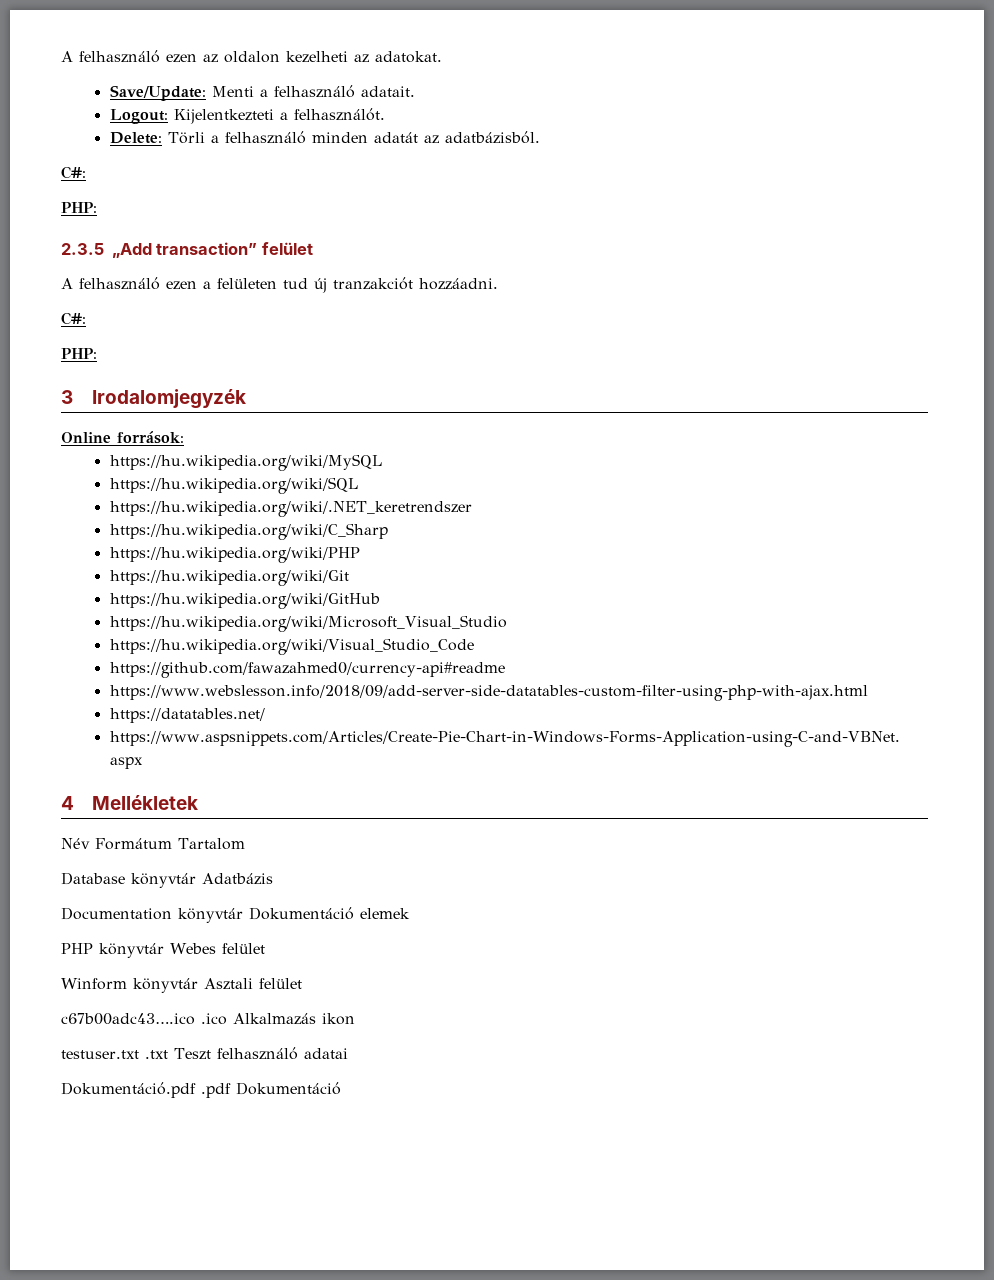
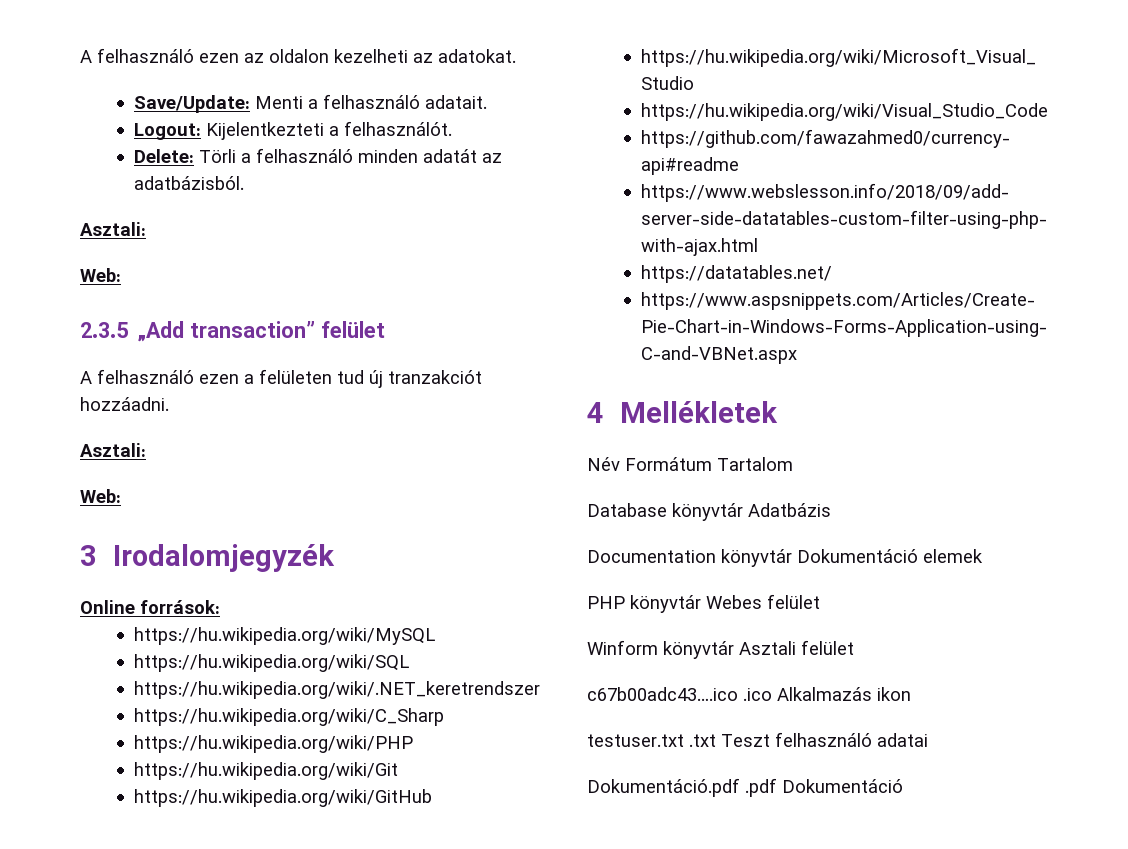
  Delete: Törli a felhasználó minden adatát az adatbázisból.
- C#:
- PHP:
+ Asztali:
+ Web:
  A felhasználó ezen a felületen tud új tranzakciót hozzáadni.
- C#:
- PHP:
+ Asztali:
+ Web:

